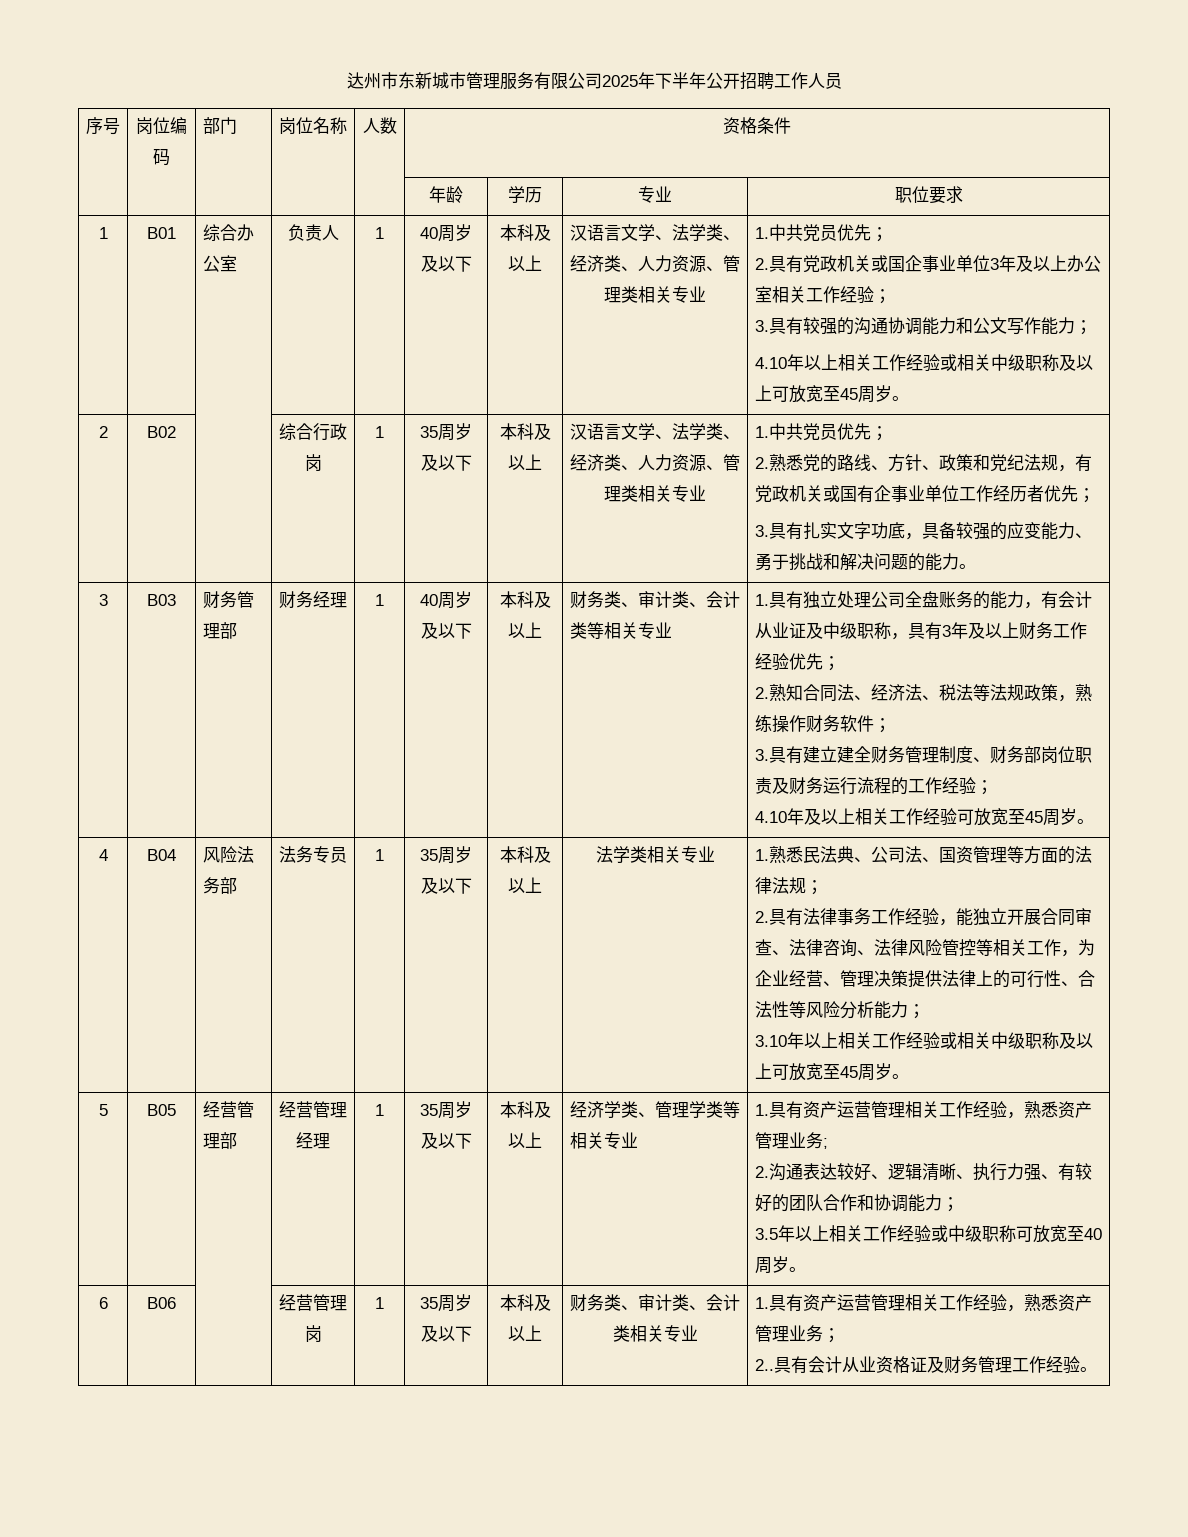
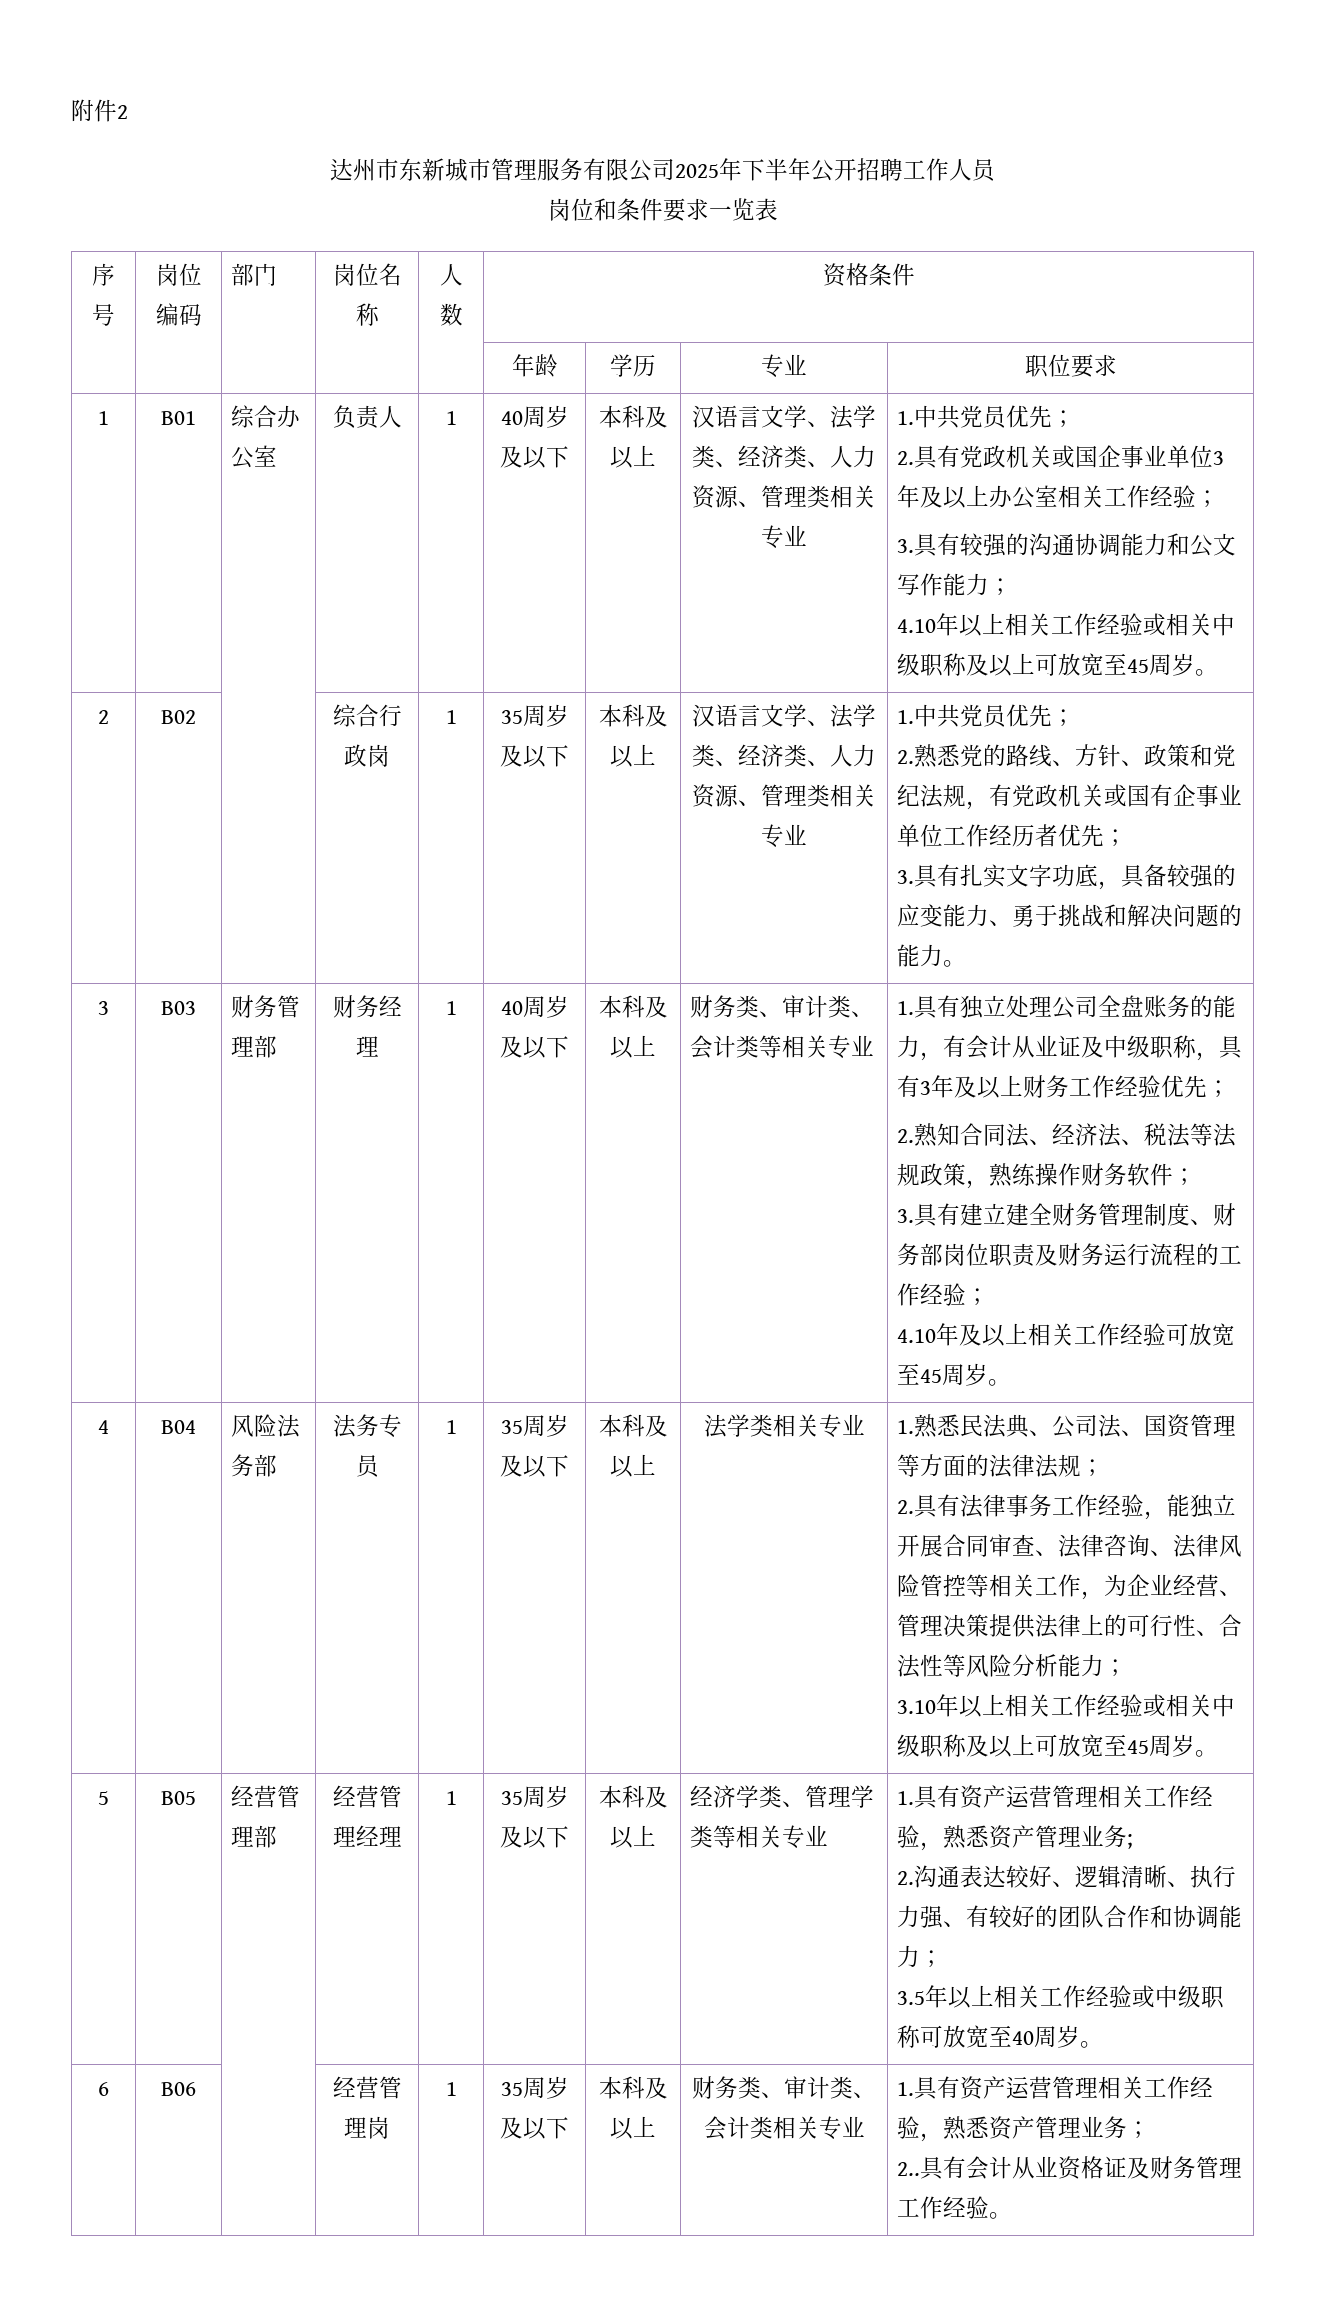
+ 附件2
+ 岗位和条件要求一览表

